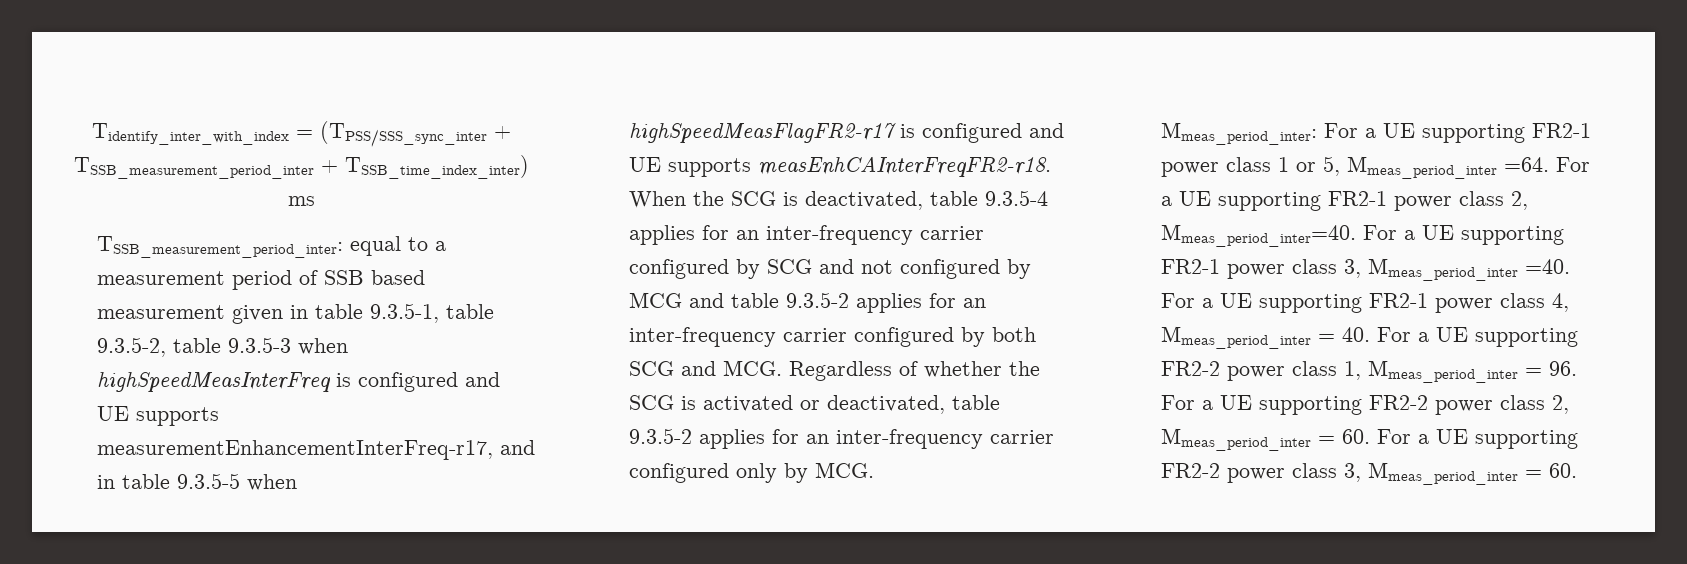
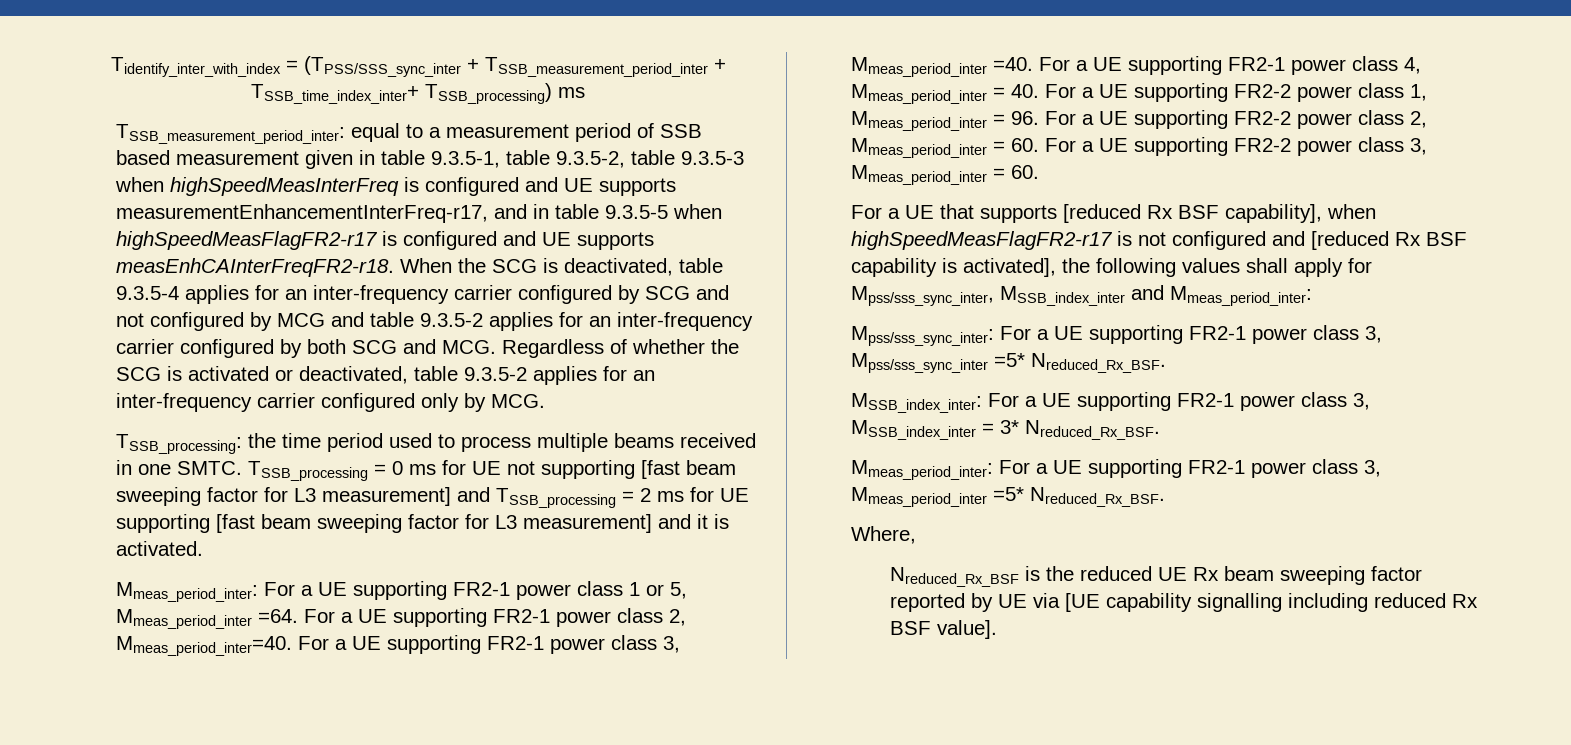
- Tidentify_inter_with_index = (TPSS/SSS_sync_inter + TSSB_measurement_period_inter + TSSB_time_index_inter) ms
+ Tidentify_inter_with_index = (TPSS/SSS_sync_inter + TSSB_measurement_period_inter + TSSB_time_index_inter+ TSSB_processing) ms
+ TSSB_processing: the time period used to process multiple beams received in one SMTC. TSSB_processing = 0 ms for UE not supporting [fast beam sweeping factor for L3 measurement] and TSSB_processing = 2 ms for UE supporting [fast beam sweeping factor for L3 measurement] and it is activated.
+ For a UE that supports [reduced Rx BSF capability], when highSpeedMeasFlagFR2-r17 is not configured and [reduced Rx BSF capability is activated], the following values shall apply for Mpss/sss_sync_inter, MSSB_index_inter and Mmeas_period_inter:
+ Mpss/sss_sync_inter: For a UE supporting FR2-1 power class 3, Mpss/sss_sync_inter =5* Nreduced_Rx_BSF.
+ MSSB_index_inter: For a UE supporting FR2-1 power class 3, MSSB_index_inter = 3* Nreduced_Rx_BSF.
+ Mmeas_period_inter: For a UE supporting FR2-1 power class 3, Mmeas_period_inter =5* Nreduced_Rx_BSF.
+ Where,
+ Nreduced_Rx_BSF is the reduced UE Rx beam sweeping factor reported by UE via [UE capability signalling including reduced Rx BSF value].

